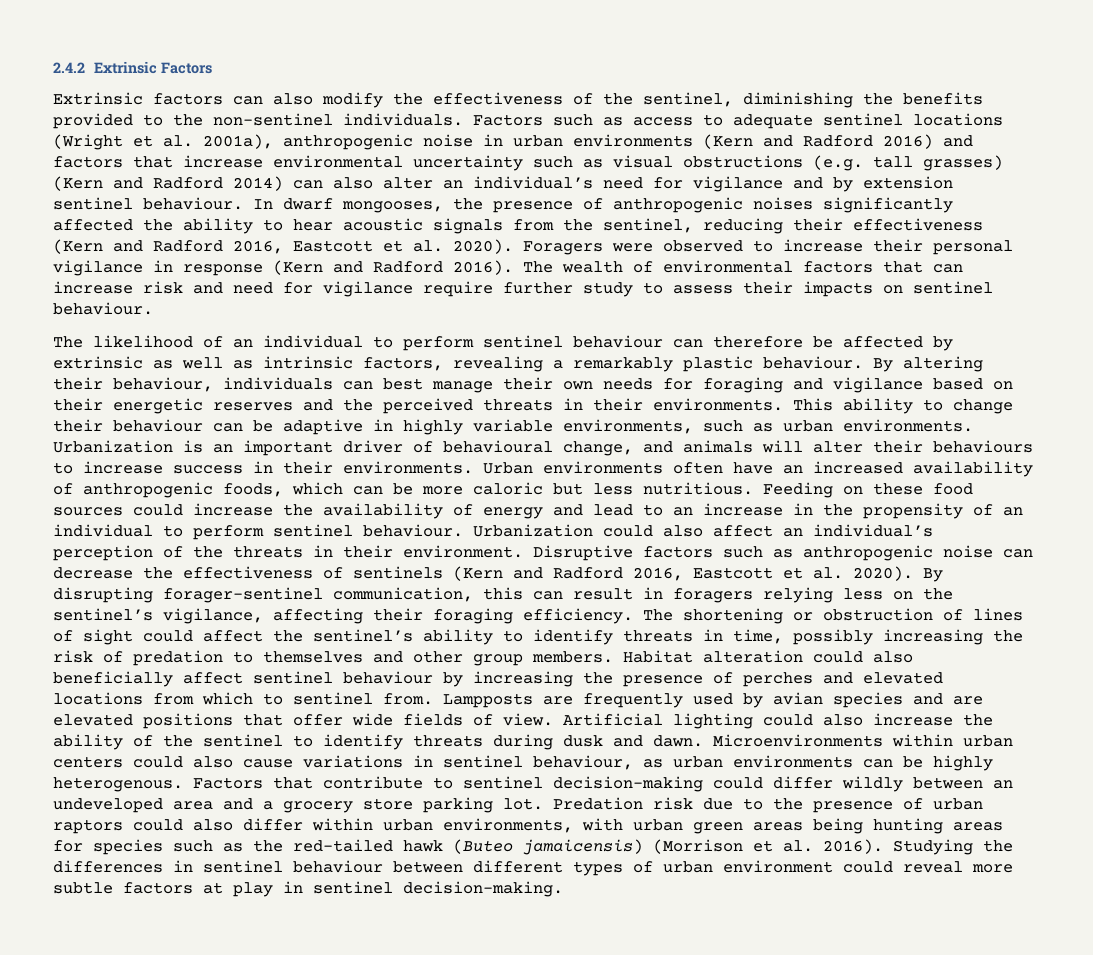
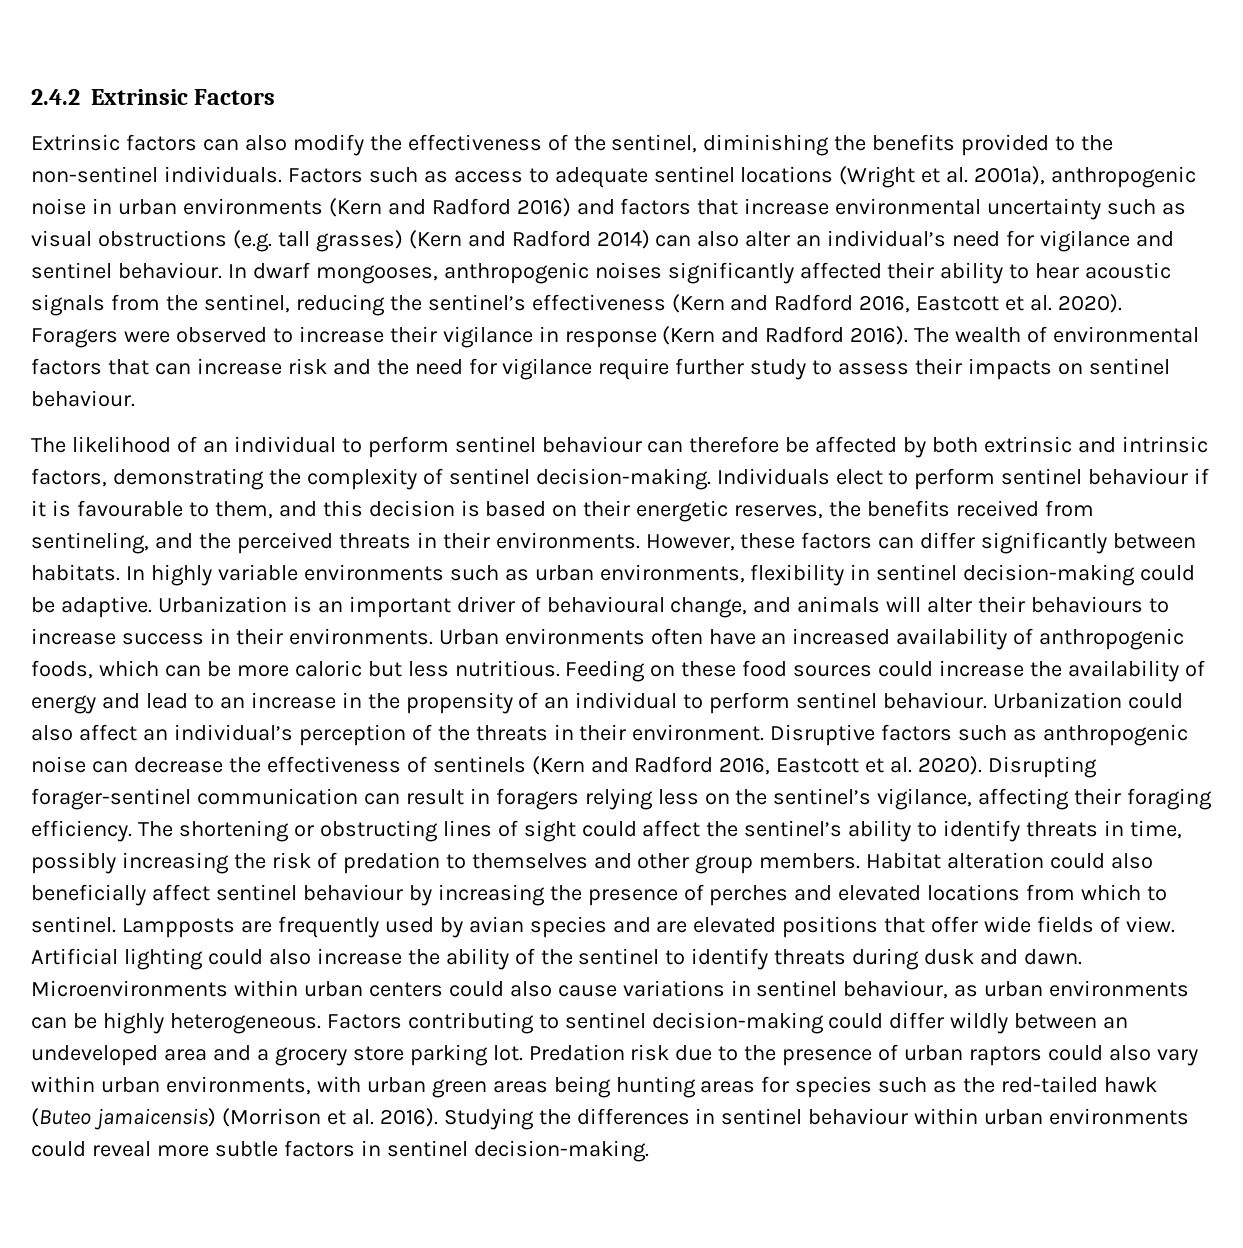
- Factors such as access to adequate sentinel locations (Wright et al. 2001a), anthropogenic noise in urban environments (Kern and Radford 2016) and factors that increase environmental uncertainty such as visual obstructions (e.g. tall grasses) (Kern and Radford 2014) can also alter an individual’s need for vigilance and by extension sentinel behaviour.
+ Factors such as access to adequate sentinel locations (Wright et al. 2001a), anthropogenic noise in urban environments (Kern and Radford 2016) and factors that increase environmental uncertainty such as visual obstructions (e.g. tall grasses) (Kern and Radford 2014) can also alter an individual’s need for vigilance and sentinel behaviour.
- In dwarf mongooses, the presence of anthropogenic noises significantly affected the ability to hear acoustic signals from the sentinel, reducing their effectiveness (Kern and Radford 2016, Eastcott et al. 2020).
+ In dwarf mongooses, anthropogenic noises significantly affected their ability to hear acoustic signals from the sentinel, reducing the sentinel’s effectiveness (Kern and Radford 2016, Eastcott et al. 2020).
- Foragers were observed to increase their personal vigilance in response (Kern and Radford 2016).
+ Foragers were observed to increase their vigilance in response (Kern and Radford 2016).
- The wealth of environmental factors that can increase risk and need for vigilance require further study to assess their impacts on sentinel behaviour.
+ The wealth of environmental factors that can increase risk and the need for vigilance require further study to assess their impacts on sentinel behaviour.
- The likelihood of an individual to perform sentinel behaviour can therefore be affected by extrinsic as well as intrinsic factors, revealing a remarkably plastic behaviour. By altering their behaviour, individuals can best manage their own needs for foraging and vigilance based on their energetic reserves and the perceived threats in their environments.
+ The likelihood of an individual to perform sentinel behaviour can therefore be affected by both extrinsic and intrinsic factors, demonstrating the complexity of sentinel decision-making. Individuals elect to perform sentinel behaviour if it is favourable to them, and this decision is based on their energetic reserves, the benefits received from sentineling, and the perceived threats in their environments.
- This ability to change their behaviour can be adaptive in highly variable environments, such as urban environments.
+ However, these factors can differ significantly between habitats. In highly variable environments such as urban environments, flexibility in sentinel decision-making could be adaptive.
- By disrupting forager-sentinel communication, this can result in foragers relying less on the sentinel’s vigilance, affecting their foraging efficiency.
+ Disrupting forager-sentinel communication can result in foragers relying less on the sentinel’s vigilance, affecting their foraging efficiency.
- The shortening or obstruction of lines of sight could affect the sentinel’s ability to identify threats in time, possibly increasing the risk of predation to themselves and other group members.
+ The shortening or obstructing lines of sight could affect the sentinel’s ability to identify threats in time, possibly increasing the risk of predation to themselves and other group members.
- Habitat alteration could also beneficially affect sentinel behaviour by increasing the presence of perches and elevated locations from which to sentinel from.
+ Habitat alteration could also beneficially affect sentinel behaviour by increasing the presence of perches and elevated locations from which to sentinel.
- Microenvironments within urban centers could also cause variations in sentinel behaviour, as urban environments can be highly heterogenous. Factors that contribute to sentinel decision-making could differ wildly between an undeveloped area and a grocery store parking lot.
+ Microenvironments within urban centers could also cause variations in sentinel behaviour, as urban environments can be highly heterogeneous. Factors contributing to sentinel decision-making could differ wildly between an undeveloped area and a grocery store parking lot.
- Predation risk due to the presence of urban raptors could also differ within urban environments, with urban green areas being hunting areas for species such as the red-tailed hawk (Buteo jamaicensis) (Morrison et al. 2016).
+ Predation risk due to the presence of urban raptors could also vary within urban environments, with urban green areas being hunting areas for species such as the red-tailed hawk (Buteo jamaicensis) (Morrison et al. 2016).
- Studying the differences in sentinel behaviour between different types of urban environment could reveal more subtle factors at play in sentinel decision-making.
+ Studying the differences in sentinel behaviour within urban environments could reveal more subtle factors in sentinel decision-making.

